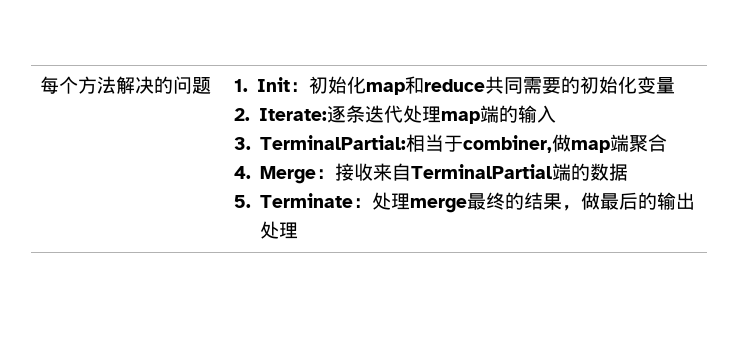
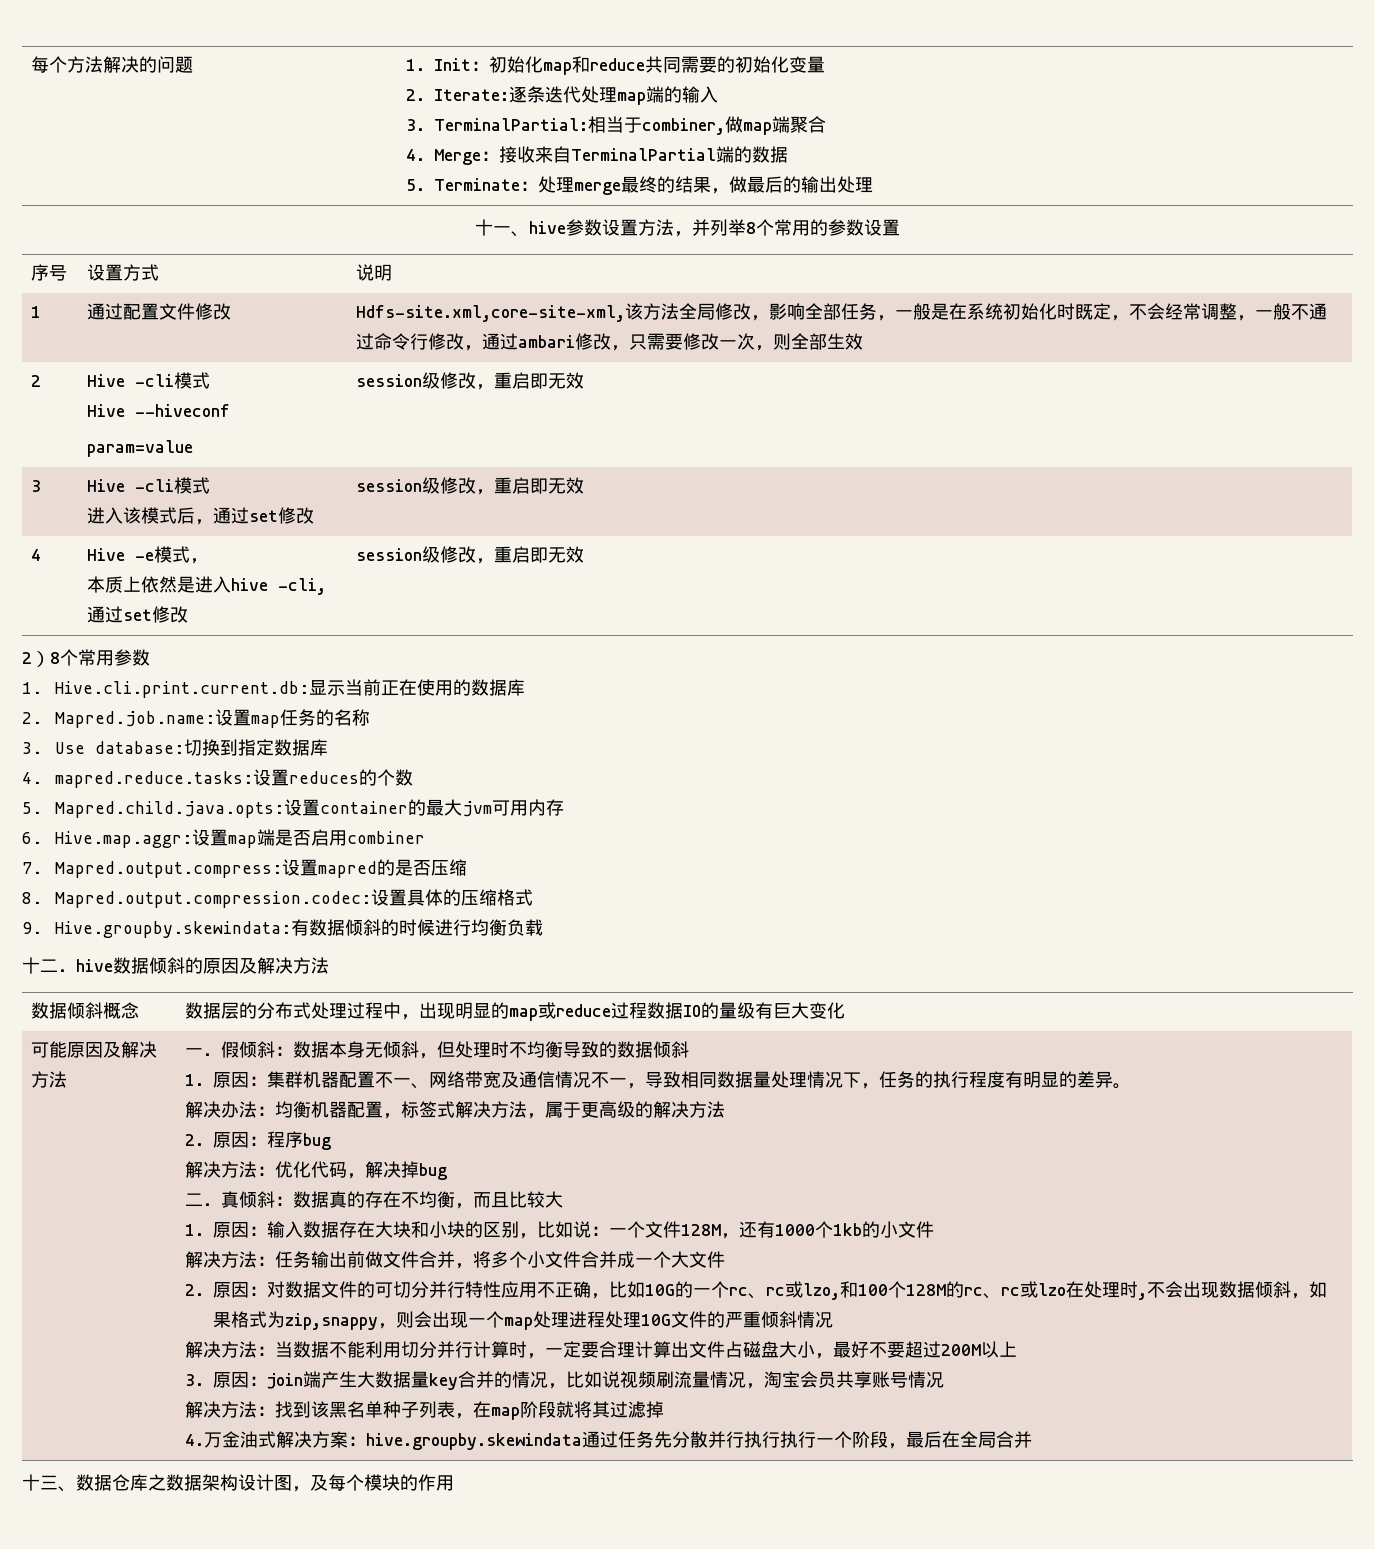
+ 十一、hive参数设置方法，并列举8个常用的参数设置
+ 序号 | 设置方式 | 说明
+ 1 | 通过配置文件修改 | Hdfs-site.xml,core-site-xml,该方法全局修改，影响全部任务，一般是在系统初始化时既定，不会经常调整，一般不通过命令行修改，通过ambari修改，只需要修改一次，则全部生效
+ 2 | Hive -cli模式
+ Hive --hiveconf
+ param=value | session级修改，重启即无效
+ 3 | Hive -cli模式
+ 进入该模式后，通过set修改 | session级修改，重启即无效
+ 4 | Hive -e模式，
+ 本质上依然是进入hive -cli,通过set修改 | session级修改，重启即无效
+ 2）8个常用参数
+ 1. Hive.cli.print.current.db:显示当前正在使用的数据库
+ 2. Mapred.job.name:设置map任务的名称
+ 3. Use database:切换到指定数据库
+ 4. mapred.reduce.tasks:设置reduces的个数
+ 5. Mapred.child.java.opts:设置container的最大jvm可用内存
+ 6. Hive.map.aggr:设置map端是否启用combiner
+ 7. Mapred.output.compress:设置mapred的是否压缩
+ 8. Mapred.output.compression.codec:设置具体的压缩格式
+ 9. Hive.groupby.skewindata:有数据倾斜的时候进行均衡负载
+ 十二．hive数据倾斜的原因及解决方法
+ 数据倾斜概念 | 数据层的分布式处理过程中，出现明显的map或reduce过程数据IO的量级有巨大变化
+ 可能原因及解决方法 | 一．假倾斜：数据本身无倾斜，但处理时不均衡导致的数据倾斜
+ 1.原因：集群机器配置不一、网络带宽及通信情况不一，导致相同数据量处理情况下，任务的执行程度有明显的差异。
+ 解决办法：均衡机器配置，标签式解决方法，属于更高级的解决方法
+ 2.原因：程序bug
+ 解决方法：优化代码，解决掉bug
+ 二．真倾斜：数据真的存在不均衡，而且比较大
+ 1.原因：输入数据存在大块和小块的区别，比如说：一个文件128M，还有1000个1kb的小文件
+ 解决方法：任务输出前做文件合并，将多个小文件合并成一个大文件
+ 2.原因：对数据文件的可切分并行特性应用不正确，比如10G的一个rc、rc或lzo,和100个128M的rc、rc或lzo在处理时,不会出现数据倾斜，如果格式为zip,snappy，则会出现一个map处理进程处理10G文件的严重倾斜情况
+ 解决方法：当数据不能利用切分并行计算时，一定要合理计算出文件占磁盘大小，最好不要超过200M以上
+ 3.原因：join端产生大数据量key合并的情况，比如说视频刷流量情况，淘宝会员共享账号情况
+ 解决方法：找到该黑名单种子列表，在map阶段就将其过滤掉
+ 4.万金油式解决方案：hive.groupby.skewindata通过任务先分散并行执行执行一个阶段，最后在全局合并
+ 十三、数据仓库之数据架构设计图，及每个模块的作用

